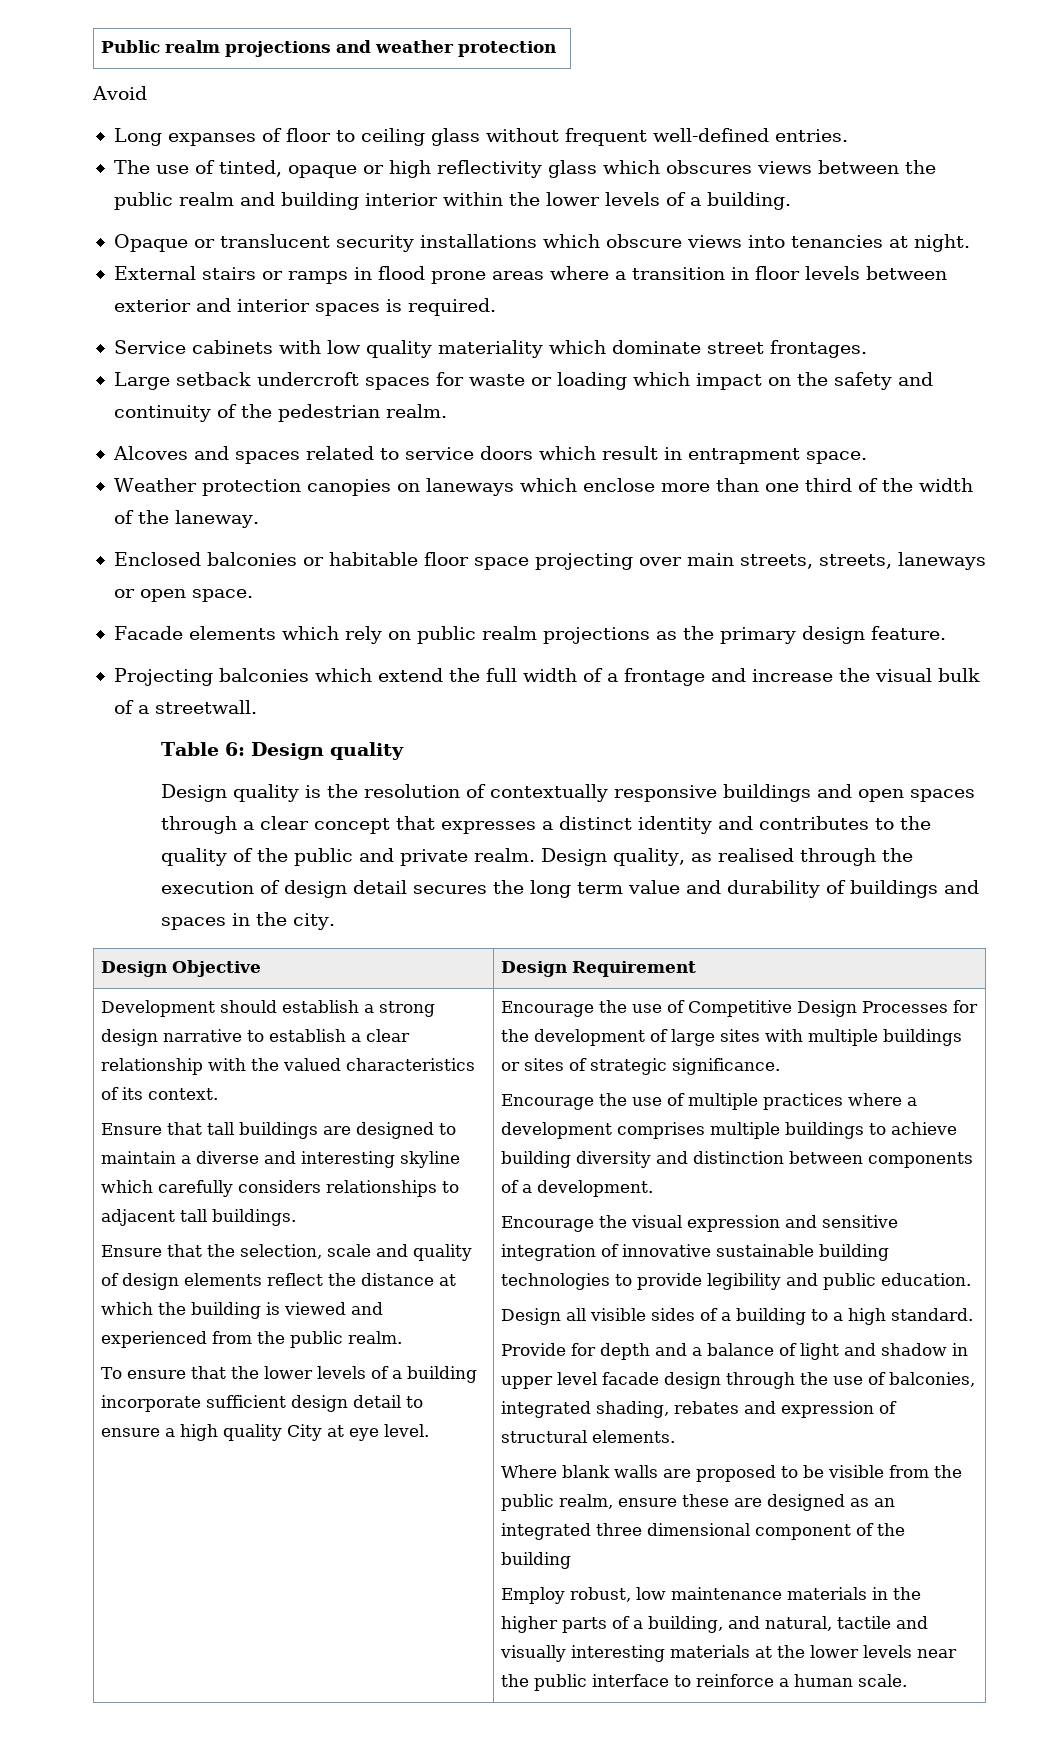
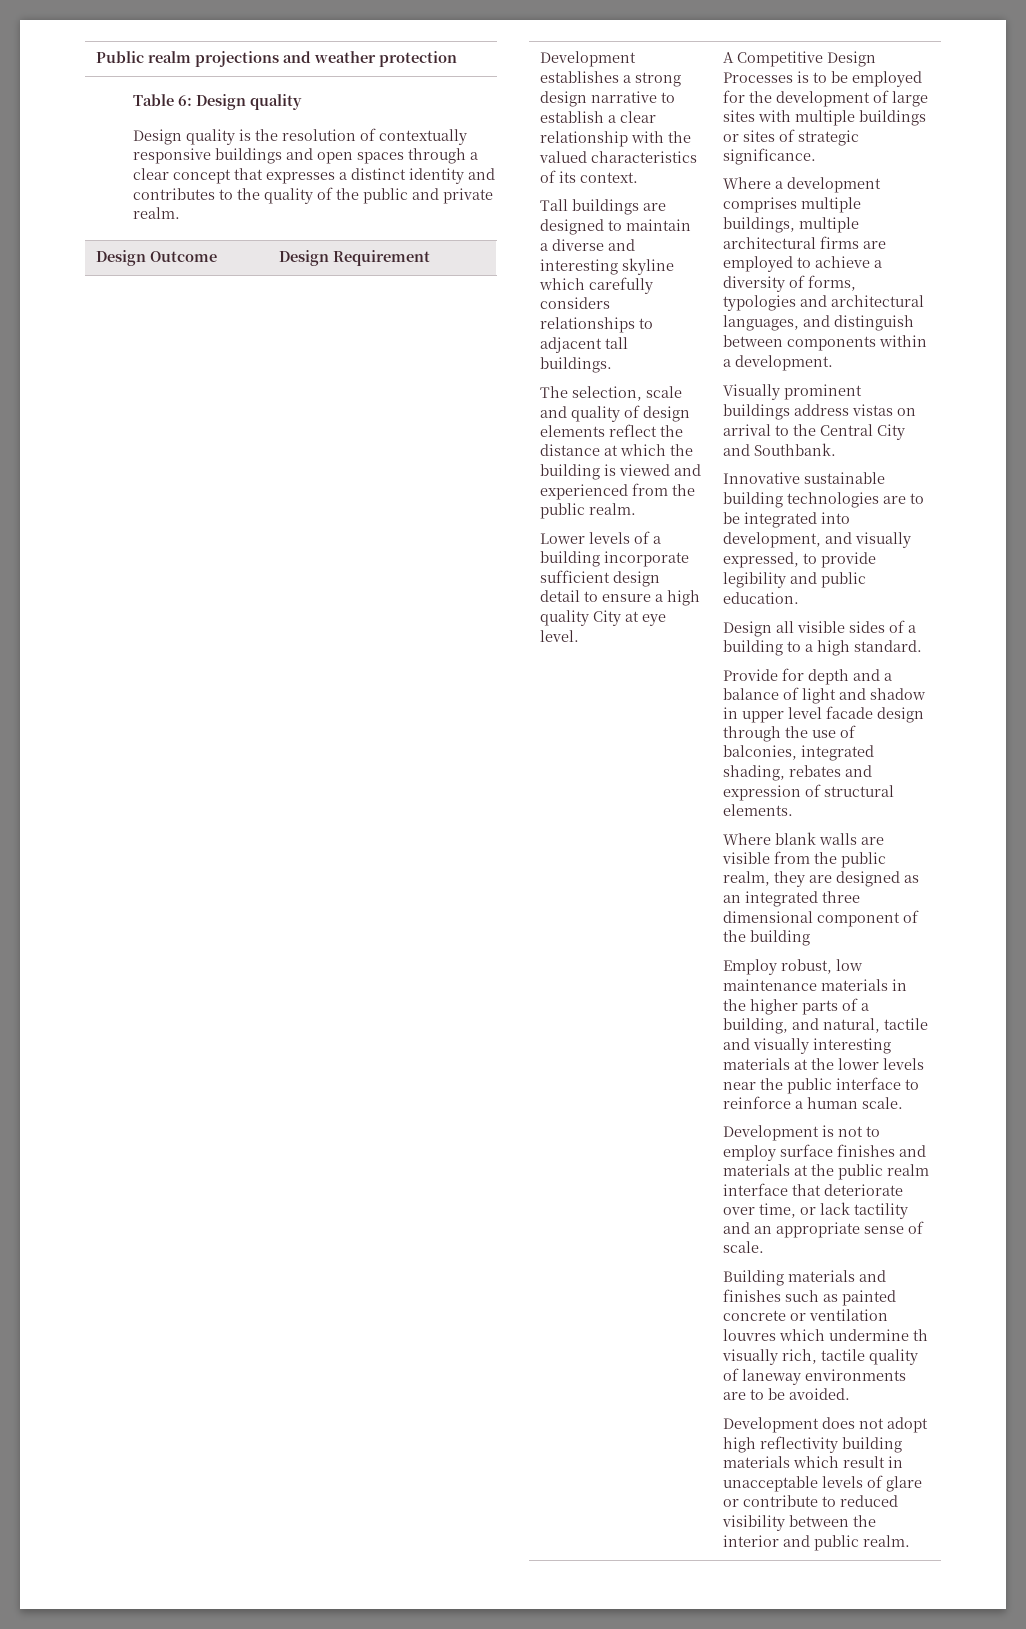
- Avoid
- Long expanses of floor to ceiling glass without frequent well-defined entries.
- The use of tinted, opaque or high reflectivity glass which obscures views between the public realm and building interior within the lower levels of a building.
- Opaque or translucent security installations which obscure views into tenancies at night.
- External stairs or ramps in flood prone areas where a transition in floor levels between exterior and interior spaces is required.
- Service cabinets with low quality materiality which dominate street frontages.
- Large setback undercroft spaces for waste or loading which impact on the safety and continuity of the pedestrian realm.
- Alcoves and spaces related to service doors which result in entrapment space.
- Weather protection canopies on laneways which enclose more than one third of the width of the laneway.
- Enclosed balconies or habitable floor space projecting over main streets, streets, laneways or open space.
- Facade elements which rely on public realm projections as the primary design feature.
- Projecting balconies which extend the full width of a frontage and increase the visual bulk of a streetwall.
- Design quality is the resolution of contextually responsive buildings and open spaces through a clear concept that expresses a distinct identity and contributes to the quality of the public and private realm. Design quality, as realised through the execution of design detail secures the long term value and durability of buildings and spaces in the city.
- Design Objective | Design Requirement
+ Design quality is the resolution of contextually responsive buildings and open spaces through a clear concept that expresses a distinct identity and contributes to the quality of the public and private realm.
+ Design Outcome | Design Requirement
- Development should establish a strong design narrative to establish a clear relationship with the valued characteristics of its context.
+ Development establishes a strong design narrative to establish a clear relationship with the valued characteristics of its context.
- Ensure that tall buildings are designed to maintain a diverse and interesting skyline which carefully considers relationships to adjacent tall buildings.
+ Tall buildings are designed to maintain a diverse and interesting skyline which carefully considers relationships to adjacent tall buildings.
- Ensure that the selection, scale and quality of design elements reflect the distance at which the building is viewed and experienced from the public realm.
+ The selection, scale and quality of design elements reflect the distance at which the building is viewed and experienced from the public realm.
- To ensure that the lower levels of a building incorporate sufficient design detail to ensure a high quality City at eye level.
+ Lower levels of a building incorporate sufficient design detail to ensure a high quality City at eye level.
- Encourage the use of Competitive Design Processes for the development of large sites with multiple buildings or sites of strategic significance.
+ A Competitive Design Processes is to be employed for the development of large sites with multiple buildings or sites of strategic significance.
- Encourage the use of multiple practices where a development comprises multiple buildings to achieve building diversity and distinction between components of a development.
+ Where a development comprises multiple buildings, multiple architectural firms are employed to achieve a diversity of forms, typologies and architectural languages, and distinguish between components within a development.
- Encourage the visual expression and sensitive integration of innovative sustainable building technologies to provide legibility and public education.
+ Visually prominent buildings address vistas on arrival to the Central City and Southbank.
+ Innovative sustainable building technologies are to be integrated into development, and visually expressed, to provide legibility and public education.
- Where blank walls are proposed to be visible from the public realm, ensure these are designed as an integrated three dimensional component of the building
+ Where blank walls are visible from the public realm, they are designed as an integrated three dimensional component of the building
+ Development is not to employ surface finishes and materials at the public realm interface that deteriorate over time, or lack tactility and an appropriate sense of scale.
+ Building materials and finishes such as painted concrete or ventilation louvres which undermine th visually rich, tactile quality of laneway environments are to be avoided.
+ Development does not adopt high reflectivity building materials which result in unacceptable levels of glare or contribute to reduced visibility between the interior and public realm.

